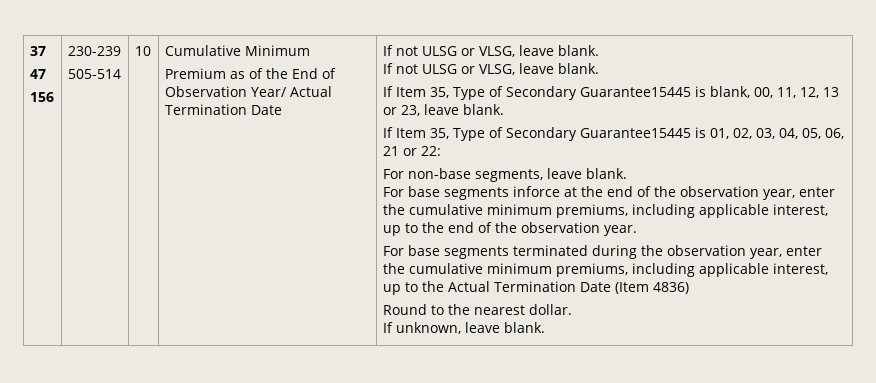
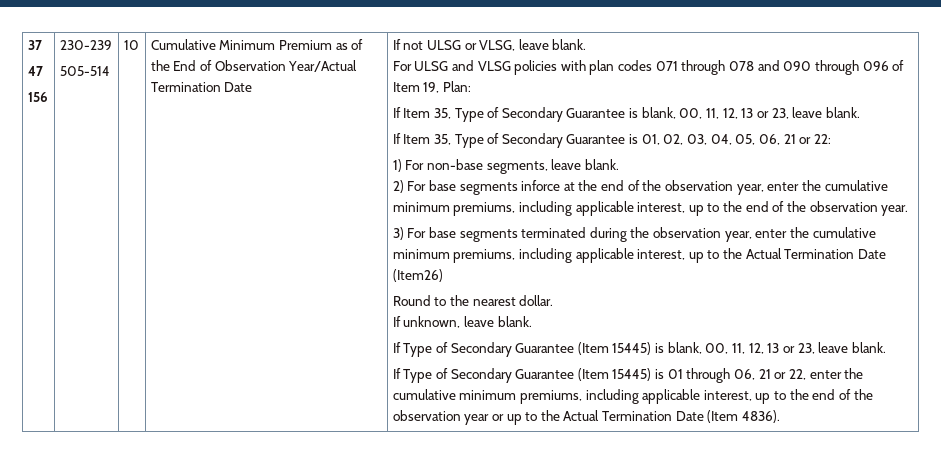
- Cumulative Minimum
- Premium as of the End of Observation Year/ Actual Termination Date | If not ULSG or VLSG, leave blank.
- If not ULSG or VLSG, leave blank.
- If Item 35, Type of Secondary Guarantee15445 is blank, 00, 11, 12, 13 or 23, leave blank.
+ Cumulative Minimum Premium as of the End of Observation Year/Actual Termination Date | If not ULSG or VLSG, leave blank.
+ For ULSG and VLSG policies with plan codes 071 through 078 and 090 through 096 of Item 19, Plan:
+ If Item 35, Type of Secondary Guarantee is blank, 00, 11, 12, 13 or 23, leave blank.
- If Item 35, Type of Secondary Guarantee15445 is 01, 02, 03, 04, 05, 06, 21 or 22:
+ If Item 35, Type of Secondary Guarantee is 01, 02, 03, 04, 05, 06, 21 or 22:
- For non-base segments, leave blank.
+ 1) For non-base segments, leave blank.
- For base segments inforce at the end of the observation year, enter the cumulative minimum premiums, including applicable interest, up to the end of the observation year.
+ 2) For base segments inforce at the end of the observation year, enter the cumulative minimum premiums, including applicable interest, up to the end of the observation year.
- For base segments terminated during the observation year, enter the cumulative minimum premiums, including applicable interest, up to the Actual Termination Date (Item 4836)
+ 3) For base segments terminated during the observation year, enter the cumulative minimum premiums, including applicable interest, up to the Actual Termination Date (Item26)
+ If Type of Secondary Guarantee (Item 15445) is blank, 00, 11, 12, 13 or 23, leave blank.
+ If Type of Secondary Guarantee (Item 15445) is 01 through 06, 21 or 22, enter the cumulative minimum premiums, including applicable interest, up to the end of the observation year or up to the Actual Termination Date (Item 4836).

